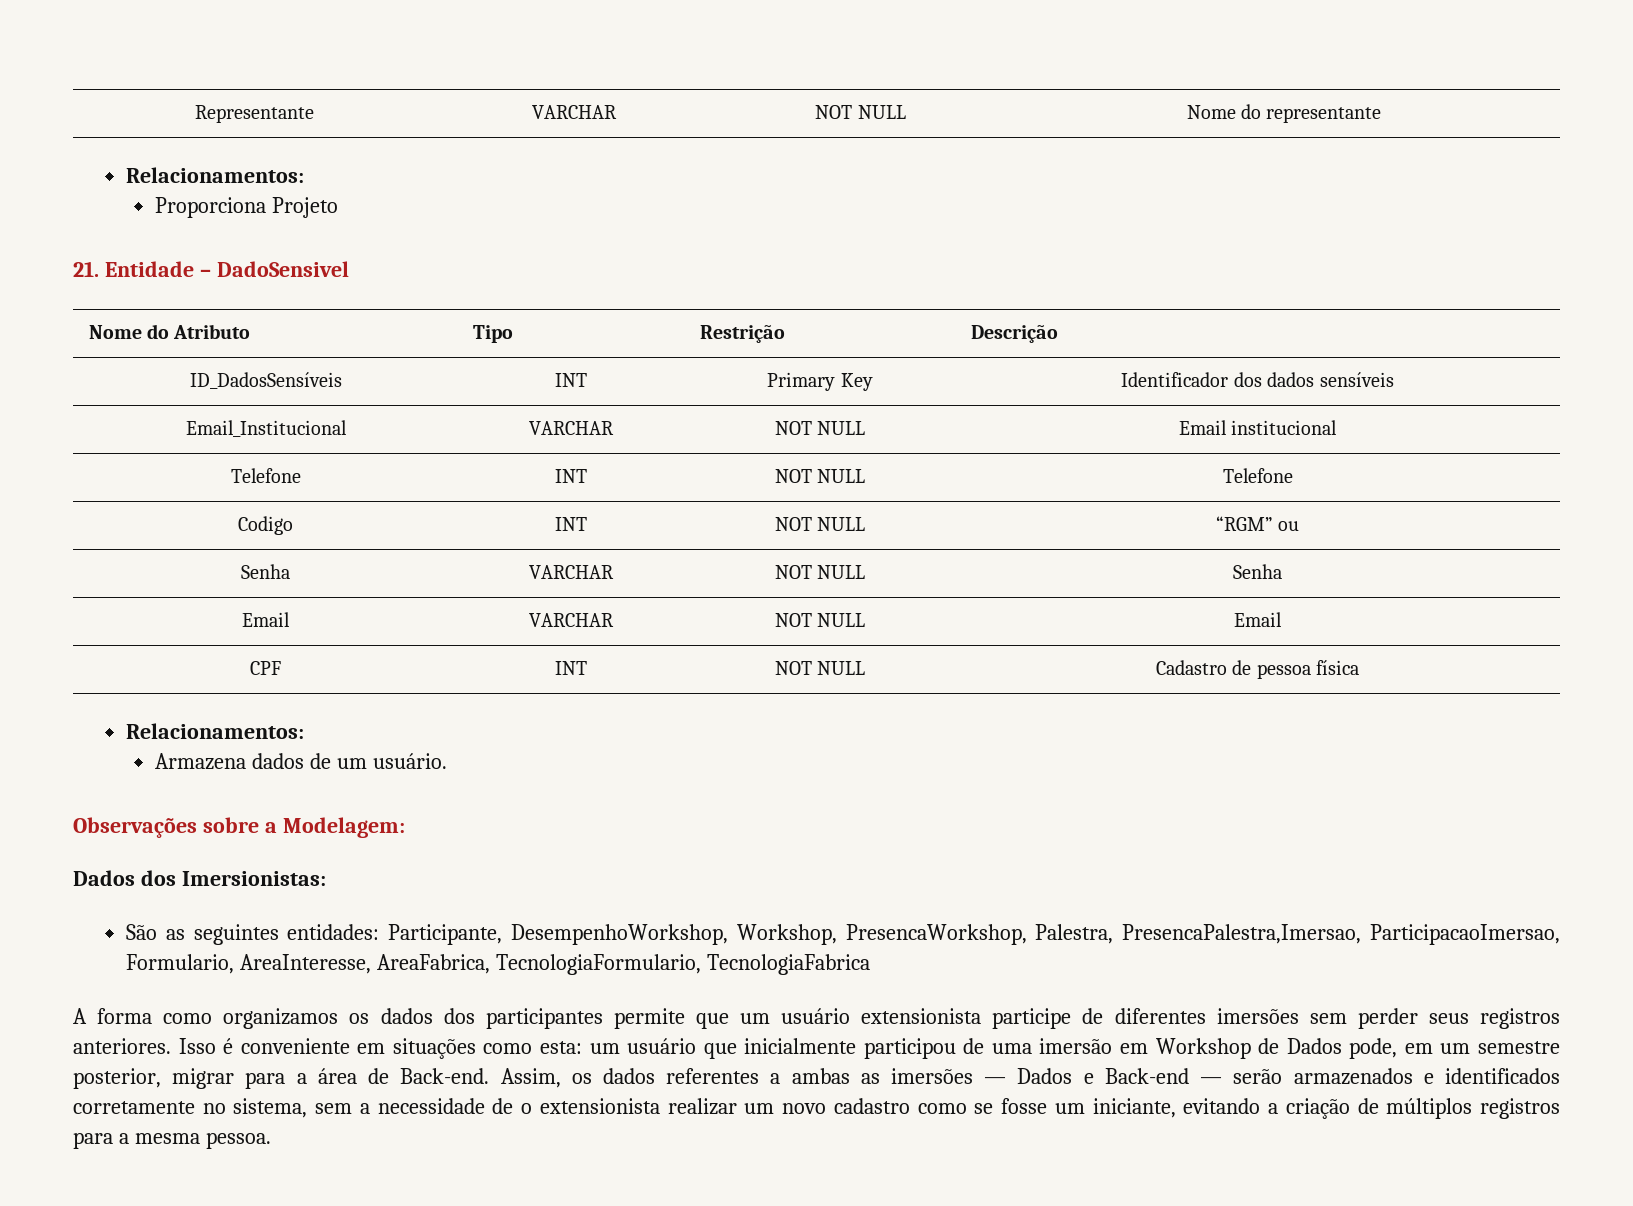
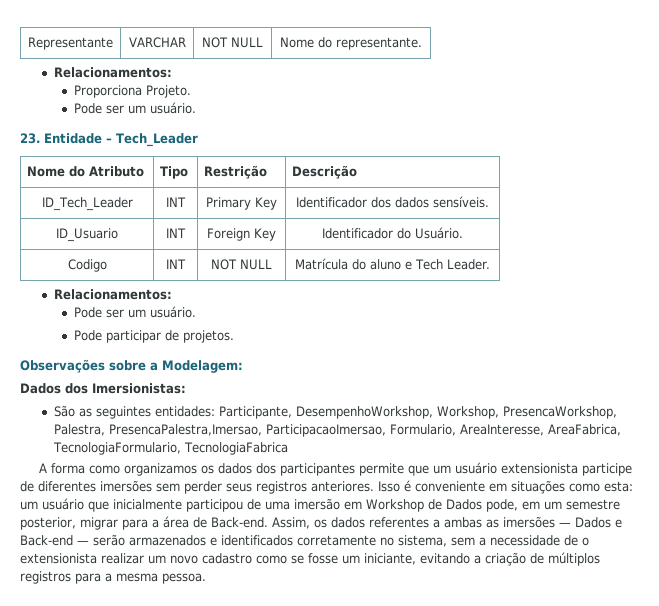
- Representante | VARCHAR | NOT NULL | Nome do representante
+ Representante | VARCHAR | NOT NULL | Nome do representante.
- Proporciona Projeto
- 21. Entidade – DadoSensivel
+ Proporciona Projeto.
+ Pode ser um usuário.
+ 23. Entidade – Tech_Leader
- ID_DadosSensíveis | INT | Primary Key | Identificador dos dados sensíveis
- Email_Institucional | VARCHAR | NOT NULL | Email institucional
- Telefone | INT | NOT NULL | Telefone
- Codigo | INT | NOT NULL | “RGM” ou
- Senha | VARCHAR | NOT NULL | Senha
- Email | VARCHAR | NOT NULL | Email
- CPF | INT | NOT NULL | Cadastro de pessoa física
+ ID_Tech_Leader | INT | Primary Key | Identificador dos dados sensíveis.
+ ID_Usuario | INT | Foreign Key | Identificador do Usuário.
+ Codigo | INT | NOT NULL | Matrícula do aluno e Tech Leader.
  Relacionamentos:
- Armazena dados de um usuário.
+ Pode ser um usuário.
+ Pode participar de projetos.

